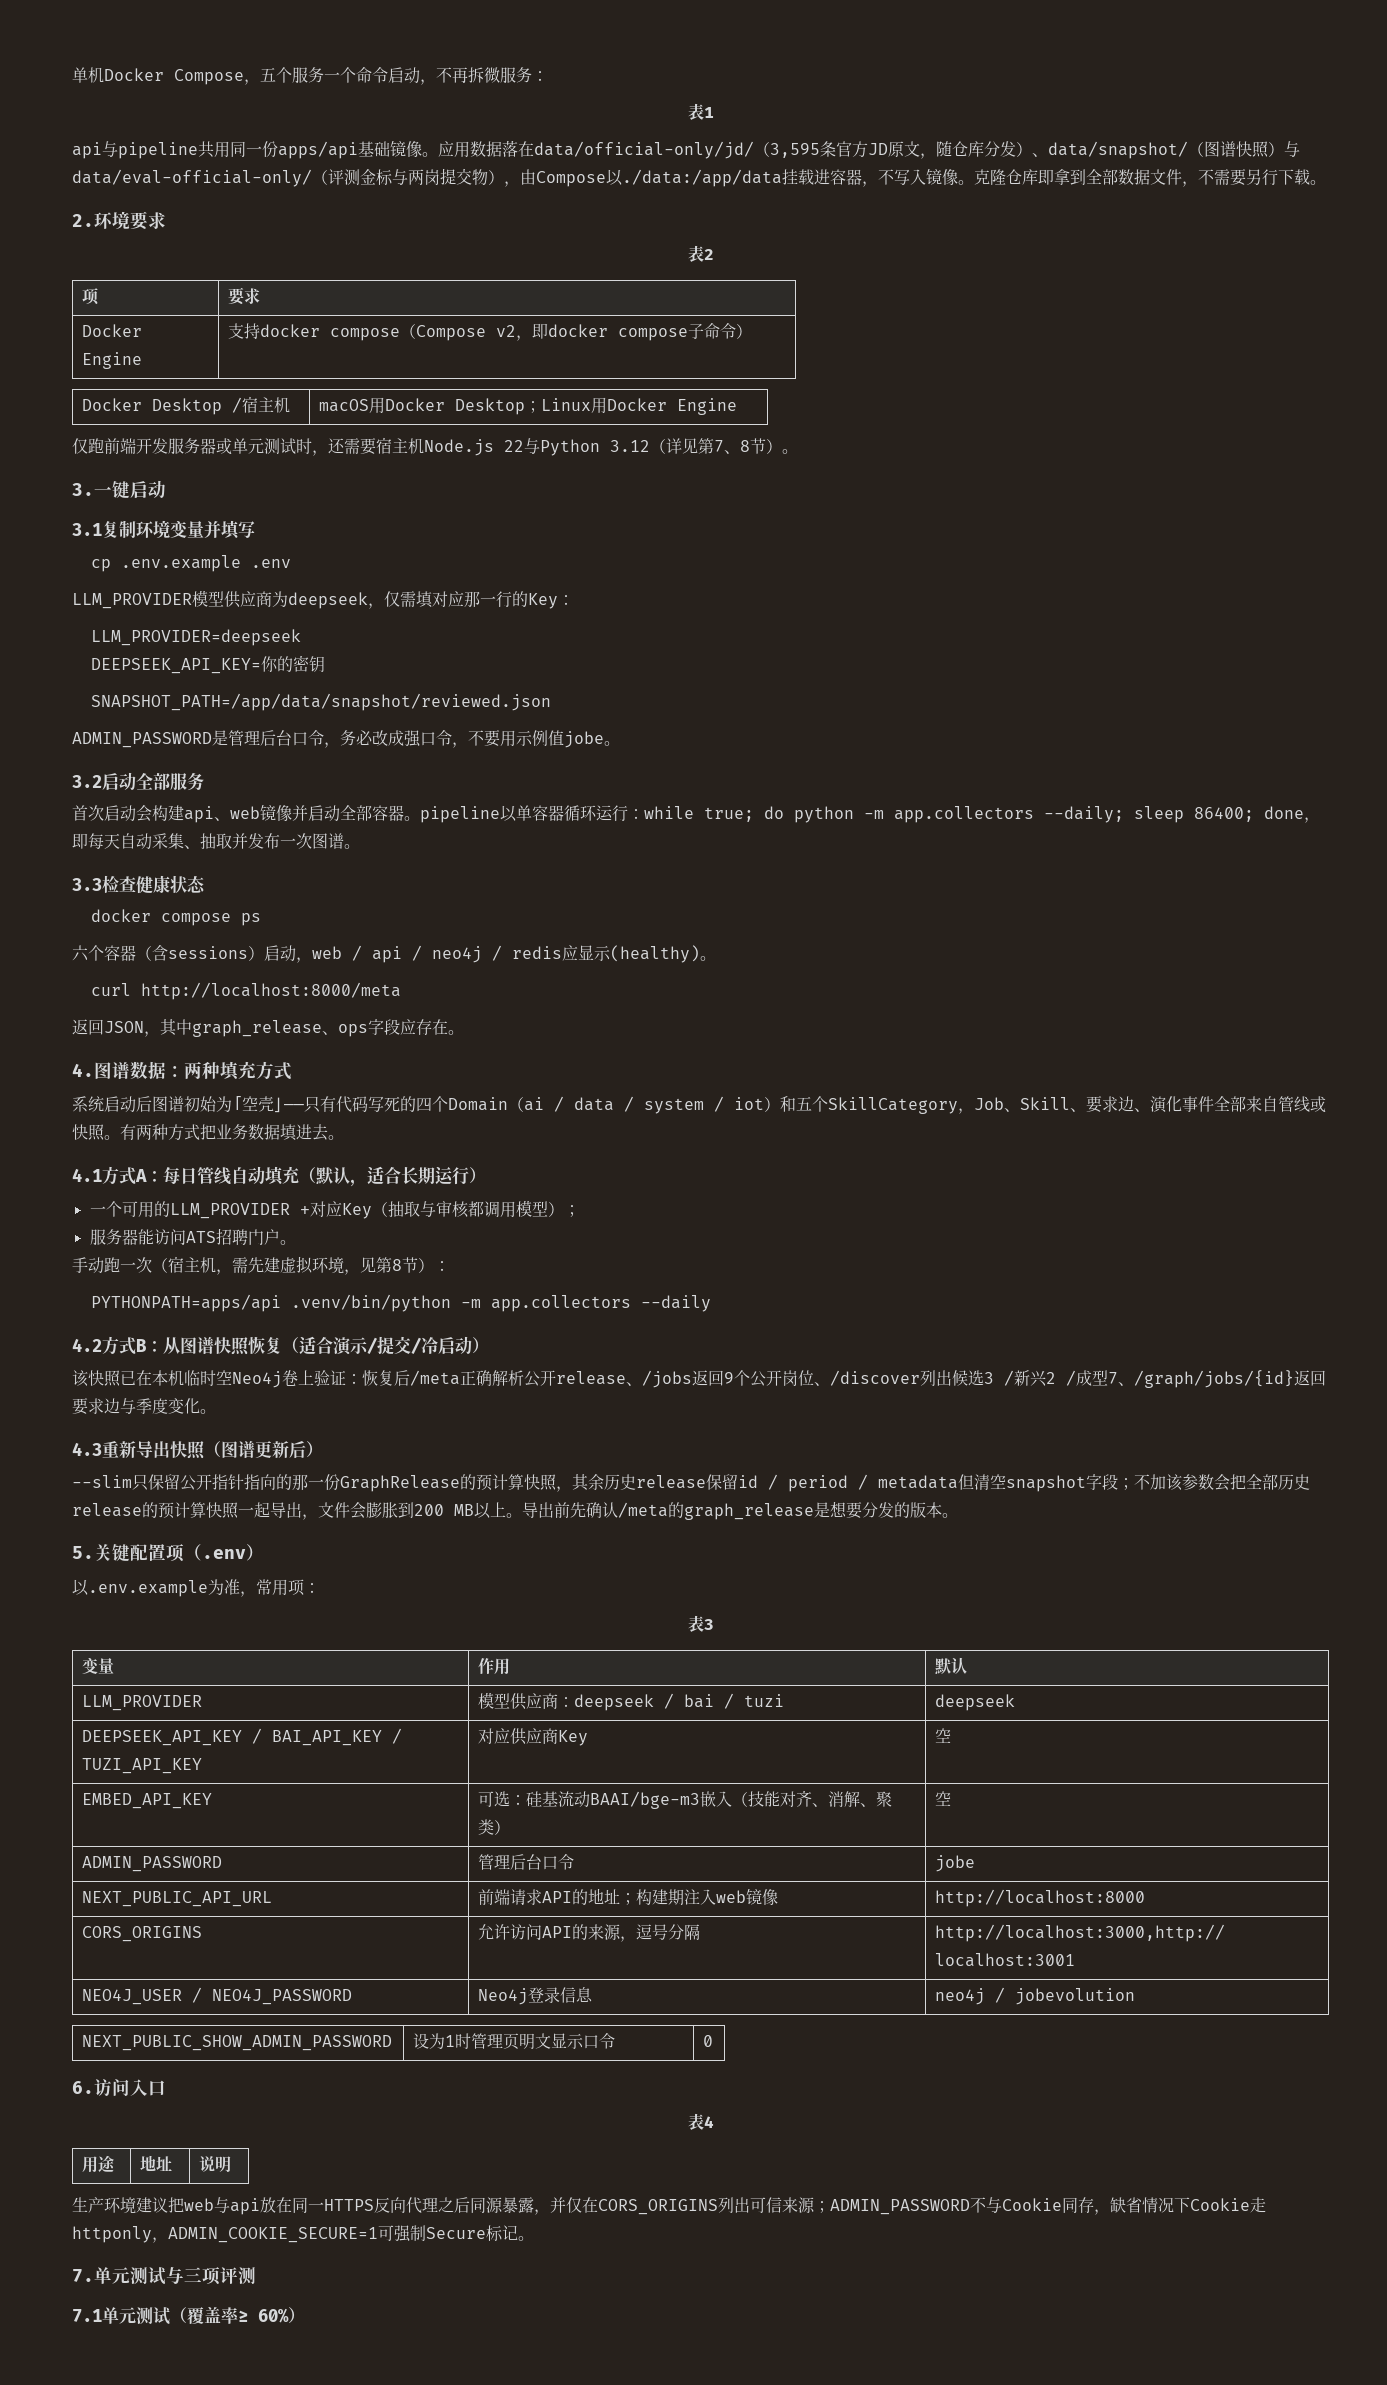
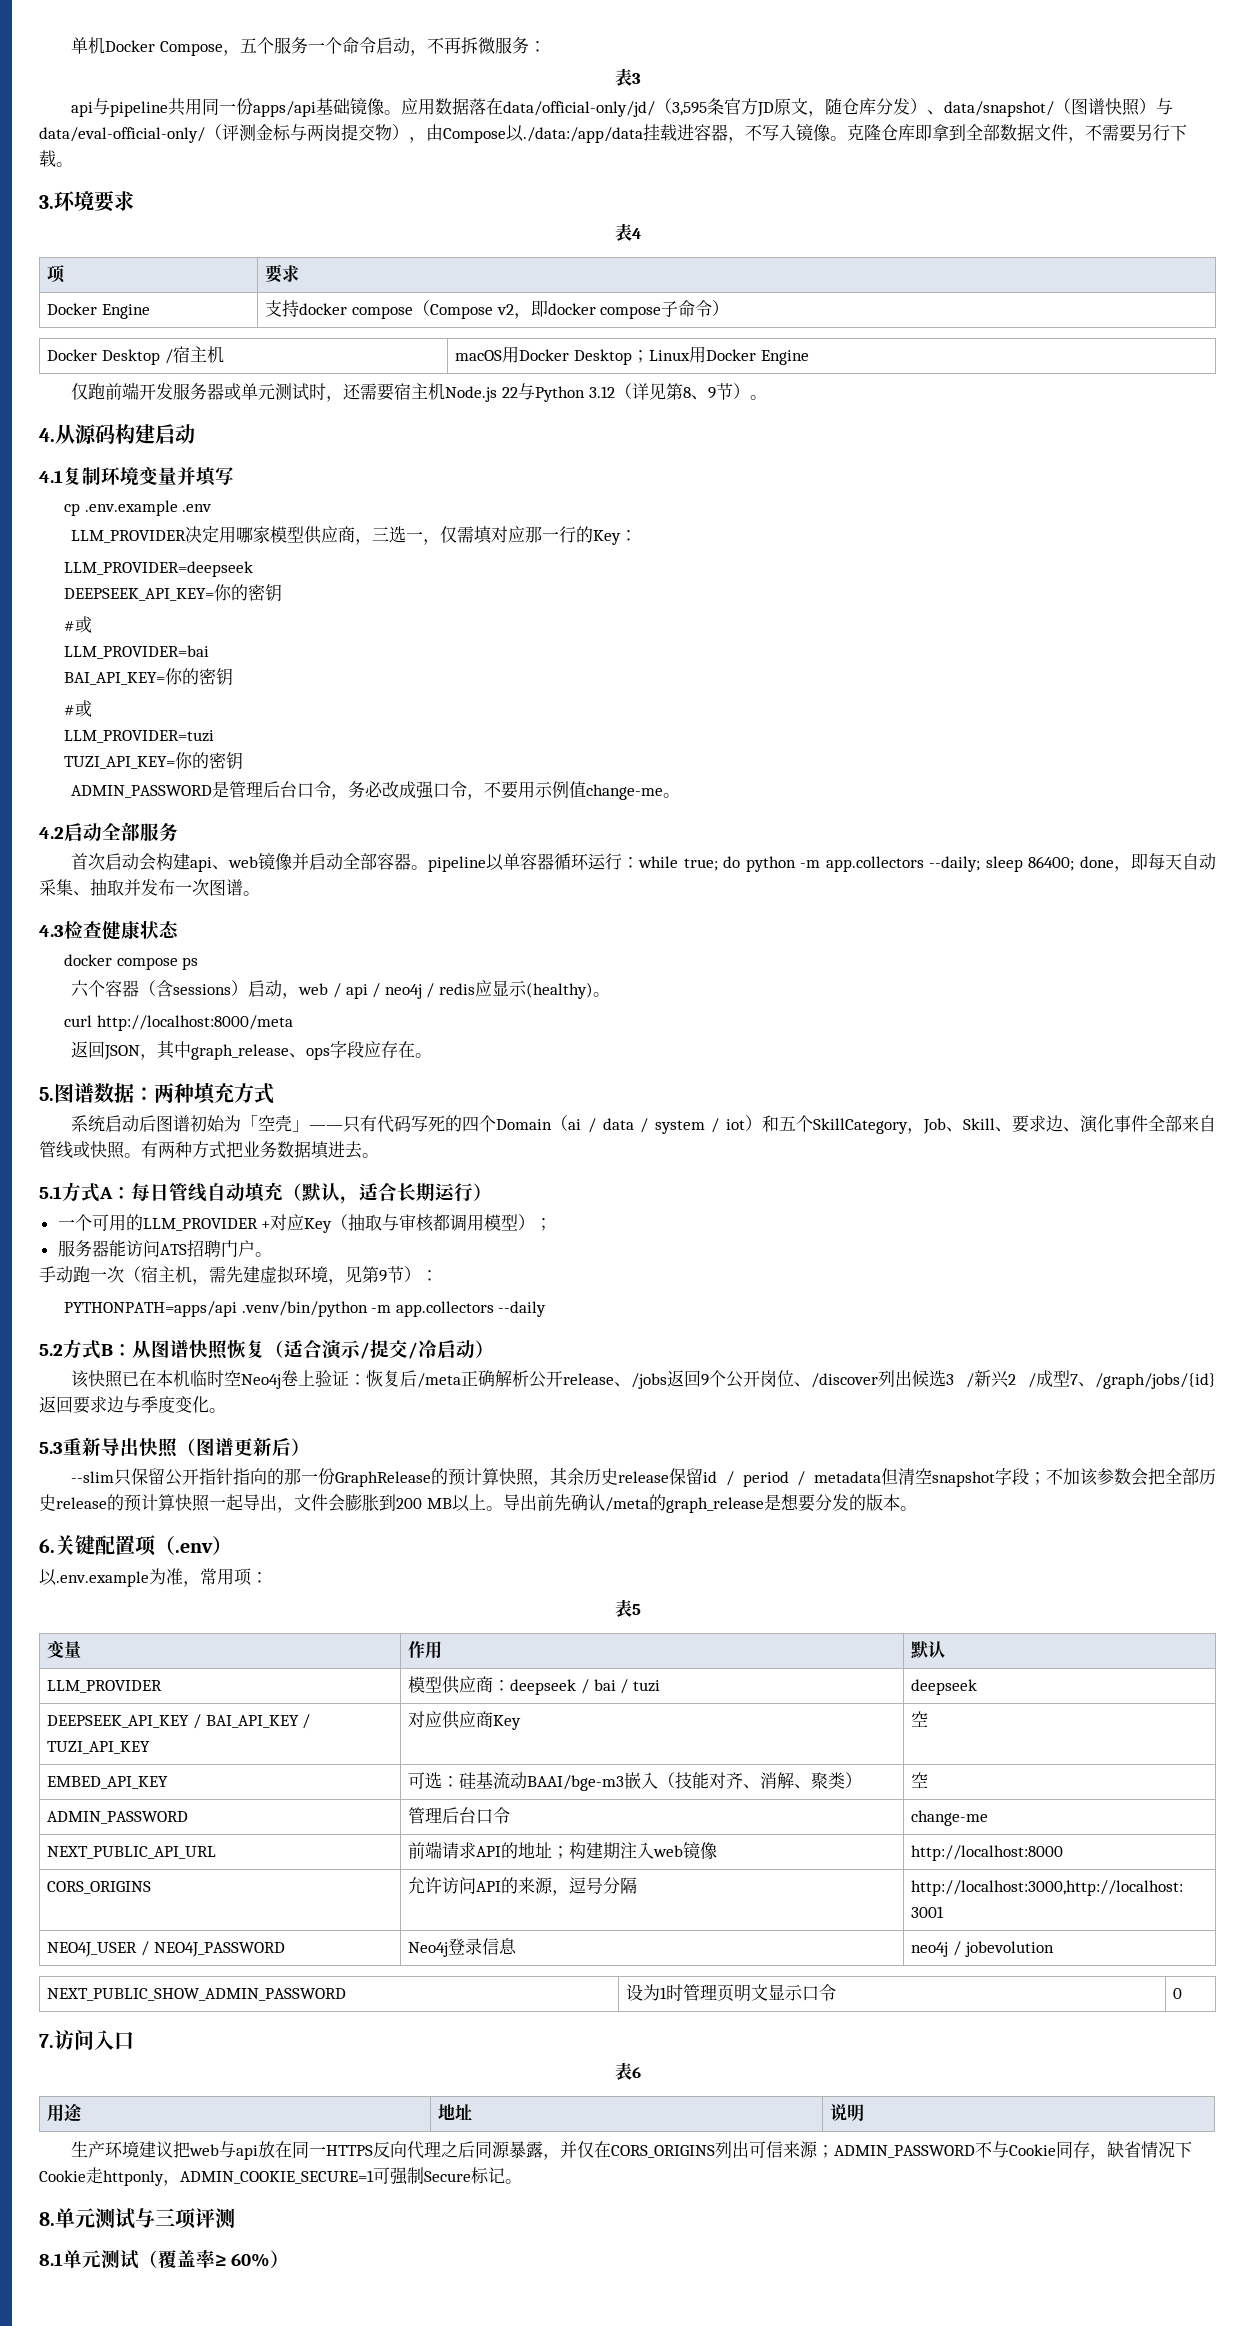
- 表1
+ 表3
- 2.环境要求
+ 3.环境要求
- 表2
+ 表4
- 仅跑前端开发服务器或单元测试时，还需要宿主机Node.js 22与Python 3.12（详见第7、8节）。
+ 仅跑前端开发服务器或单元测试时，还需要宿主机Node.js 22与Python 3.12（详见第8、9节）。
- 3.一键启动
+ 4.从源码构建启动
- 3.1复制环境变量并填写
+ 4.1复制环境变量并填写
- LLM_PROVIDER模型供应商为deepseek，仅需填对应那一行的Key：
+ LLM_PROVIDER决定用哪家模型供应商，三选一，仅需填对应那一行的Key：
  DEEPSEEK_API_KEY=你的密钥
- SNAPSHOT_PATH=/app/data/snapshot/reviewed.json
+ #或
+ LLM_PROVIDER=bai
+ BAI_API_KEY=你的密钥
+ #或
+ LLM_PROVIDER=tuzi
+ TUZI_API_KEY=你的密钥
- ADMIN_PASSWORD是管理后台口令，务必改成强口令，不要用示例值jobe。
- 3.2启动全部服务
+ ADMIN_PASSWORD是管理后台口令，务必改成强口令，不要用示例值change-me。
+ 4.2启动全部服务
- 3.3检查健康状态
+ 4.3检查健康状态
- 4.图谱数据：两种填充方式
+ 5.图谱数据：两种填充方式
- 4.1方式A：每日管线自动填充（默认，适合长期运行）
+ 5.1方式A：每日管线自动填充（默认，适合长期运行）
- 手动跑一次（宿主机，需先建虚拟环境，见第8节）：
+ 手动跑一次（宿主机，需先建虚拟环境，见第9节）：
- 4.2方式B：从图谱快照恢复（适合演示/提交/冷启动）
+ 5.2方式B：从图谱快照恢复（适合演示/提交/冷启动）
- 4.3重新导出快照（图谱更新后）
+ 5.3重新导出快照（图谱更新后）
- 5.关键配置项（.env）
+ 6.关键配置项（.env）
- 表3
+ 表5
- ADMIN_PASSWORD | 管理后台口令 | jobe
+ ADMIN_PASSWORD | 管理后台口令 | change-me
- 6.访问入口
+ 7.访问入口
- 表4
+ 表6
- 7.单元测试与三项评测
+ 8.单元测试与三项评测
- 7.1单元测试（覆盖率≥ 60%）
+ 8.1单元测试（覆盖率≥ 60%）

